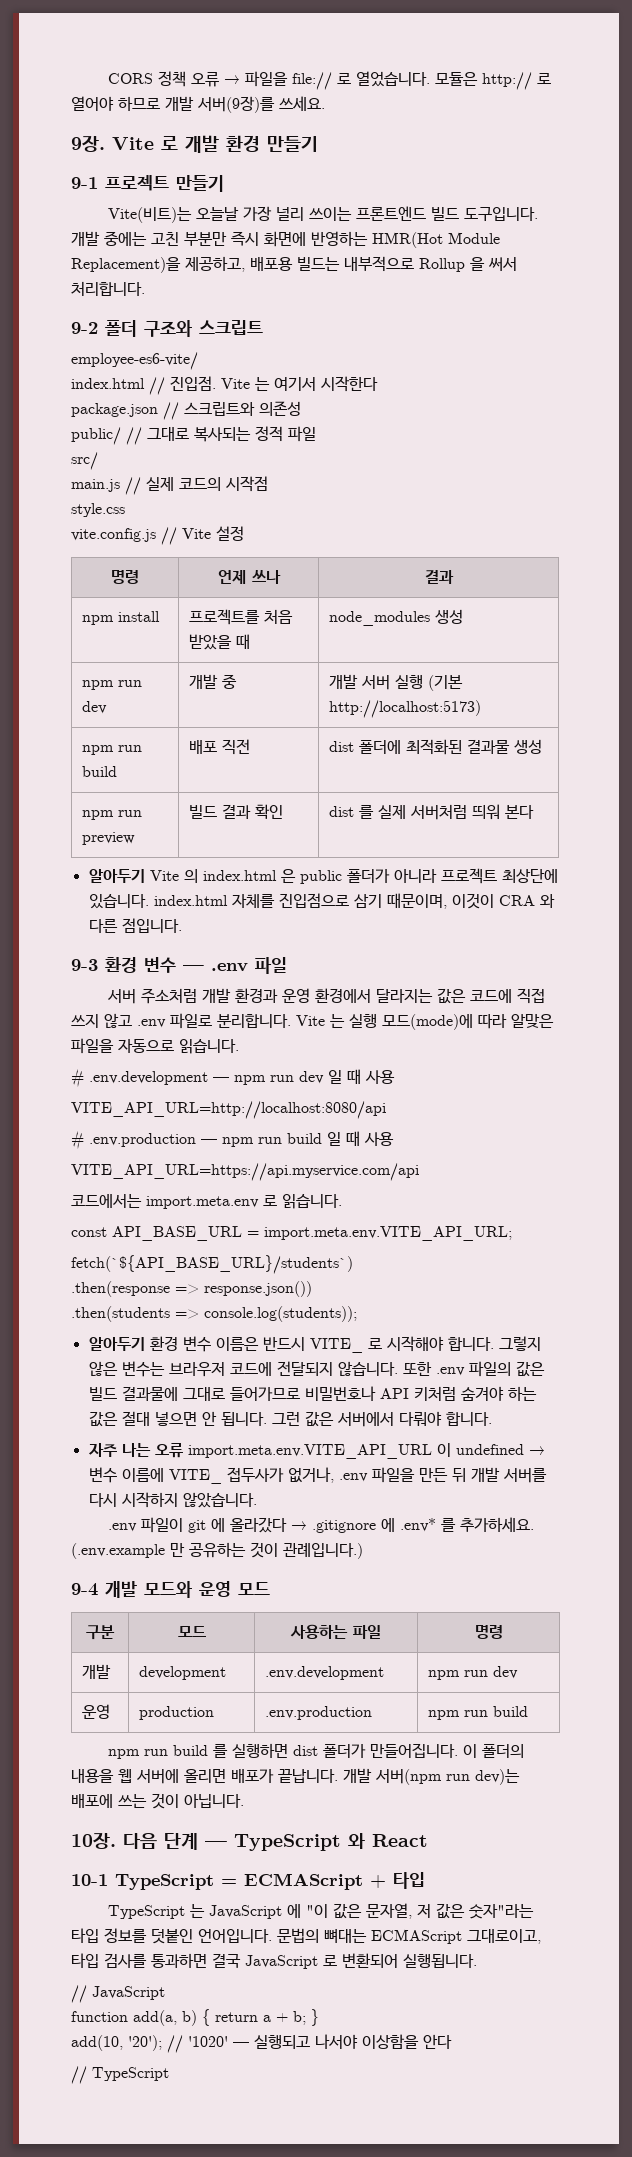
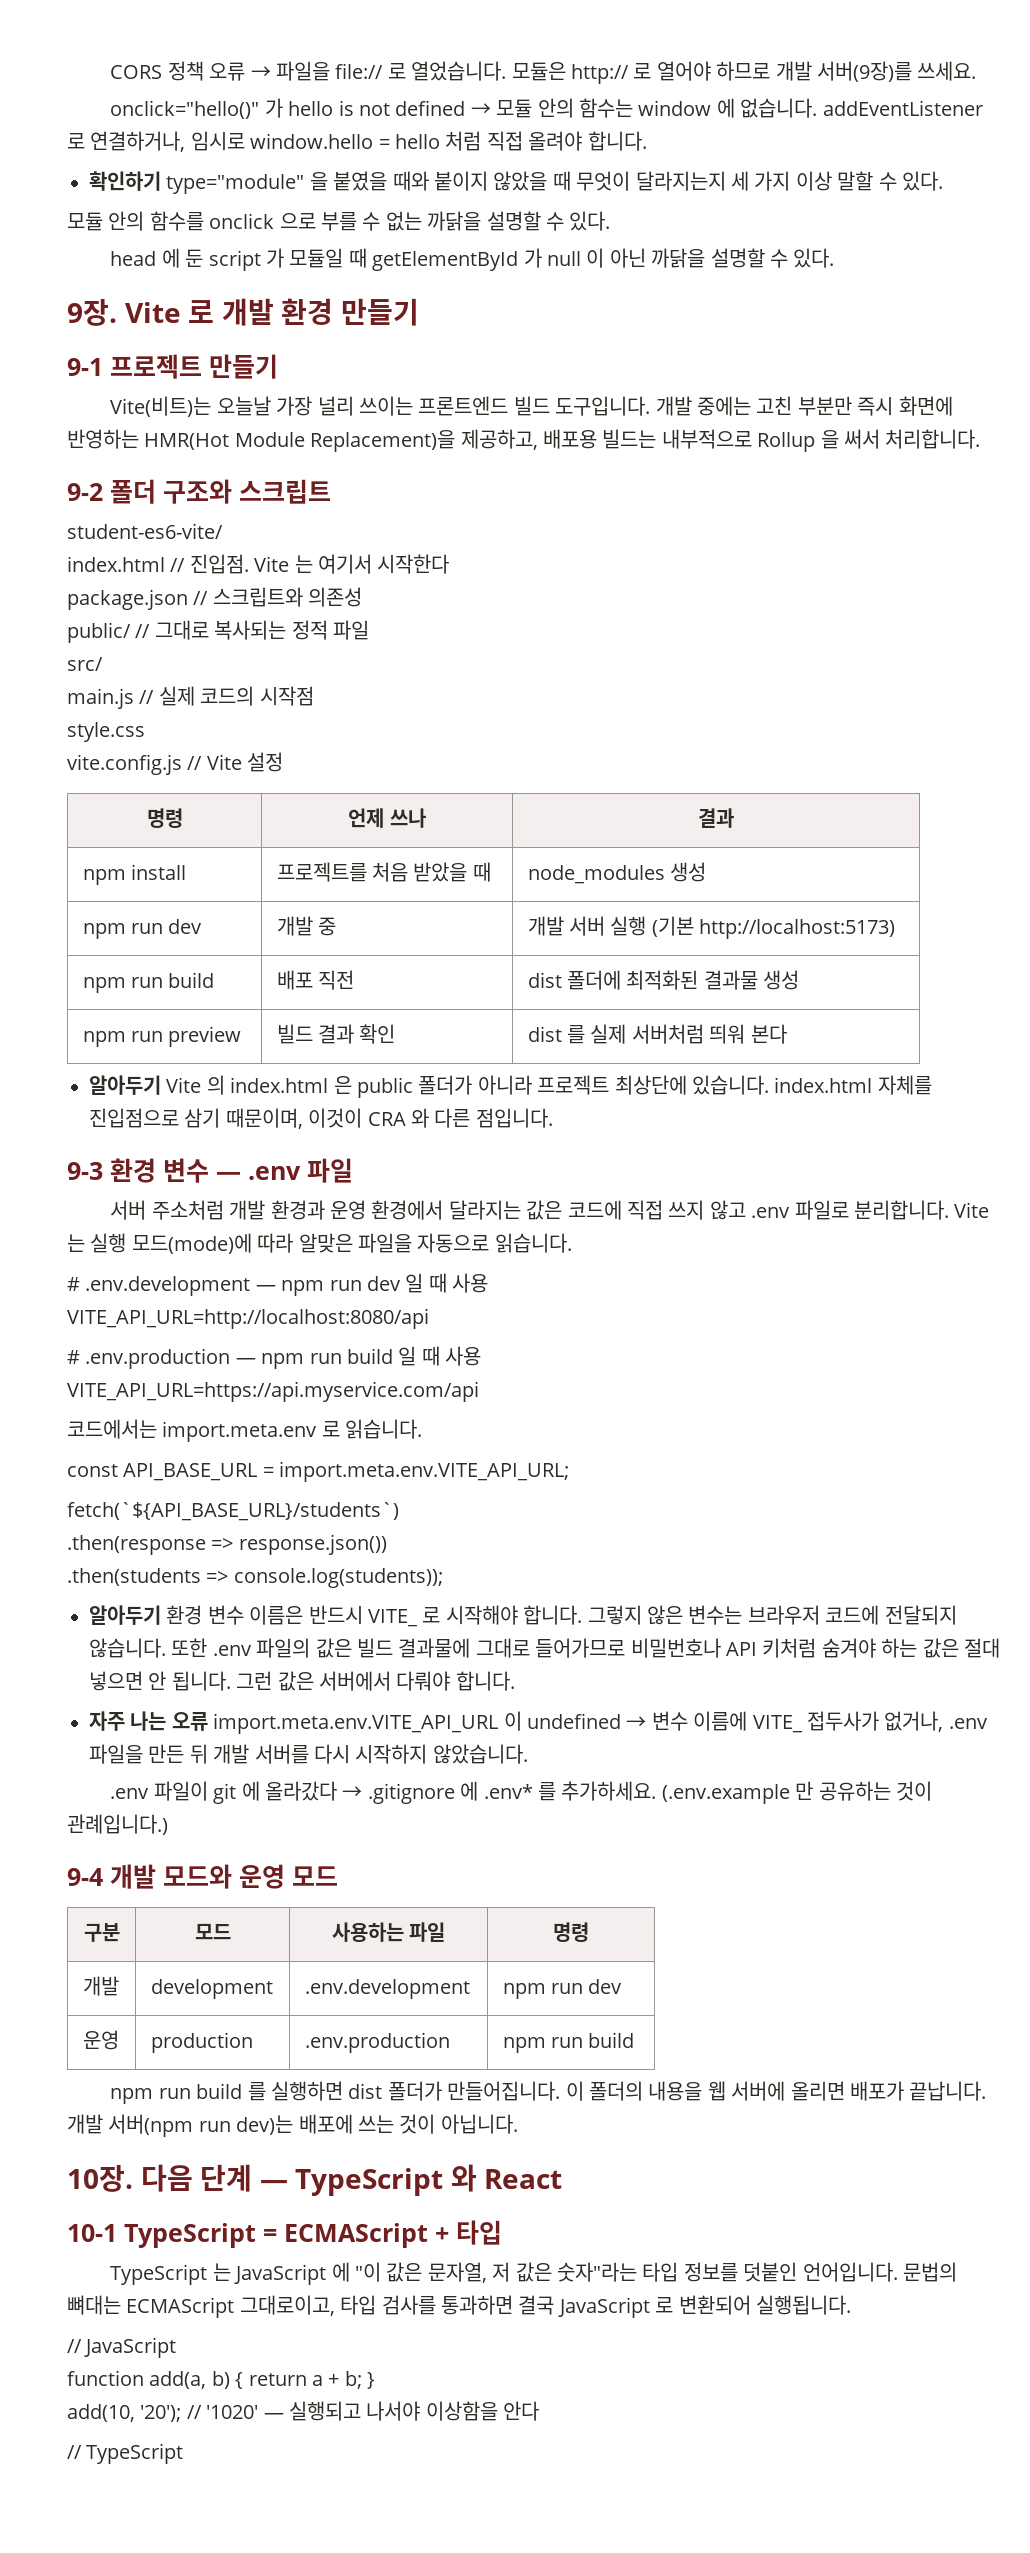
+ onclick="hello()" 가 hello is not defined → 모듈 안의 함수는 window 에 없습니다. addEventListener 로 연결하거나, 임시로 window.hello = hello 처럼 직접 올려야 합니다.
+ 확인하기 type="module" 을 붙였을 때와 붙이지 않았을 때 무엇이 달라지는지 세 가지 이상 말할 수 있다.
+ 모듈 안의 함수를 onclick 으로 부를 수 없는 까닭을 설명할 수 있다.
+ head 에 둔 script 가 모듈일 때 getElementById 가 null 이 아닌 까닭을 설명할 수 있다.
- employee-es6-vite/
+ student-es6-vite/

